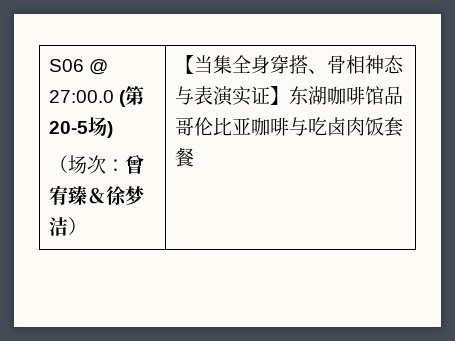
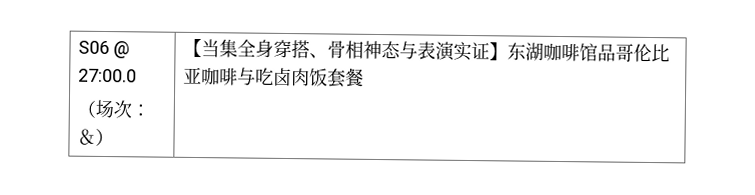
- S06 @ 27:00.0 (第20-5场)
- （场次：曾宥臻＆徐梦洁） | 【当集全身穿搭、骨相神态与表演实证】东湖咖啡馆品哥伦比亚咖啡与吃卤肉饭套餐
+ S06 @ 27:00.0
+ （场次：＆） | 【当集全身穿搭、骨相神态与表演实证】东湖咖啡馆品哥伦比亚咖啡与吃卤肉饭套餐

